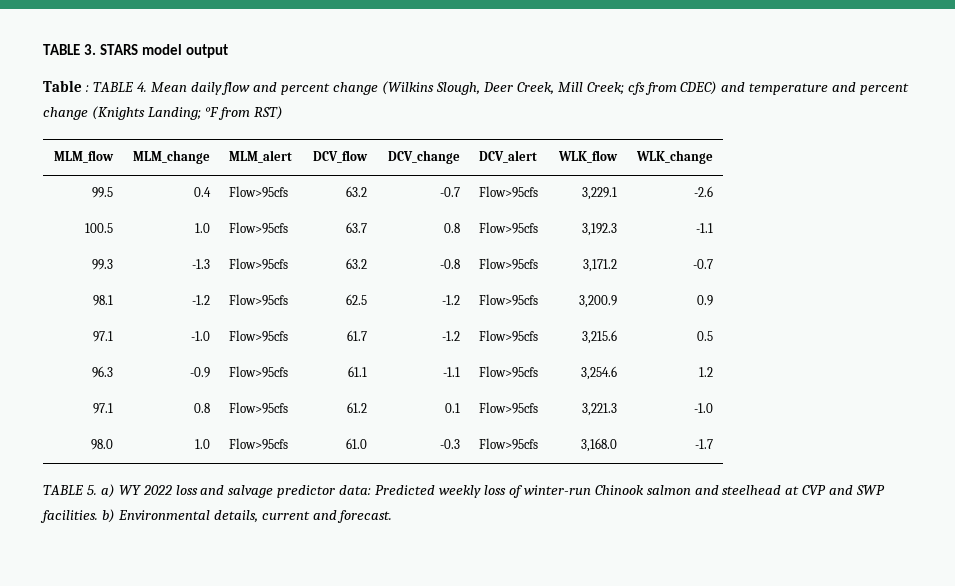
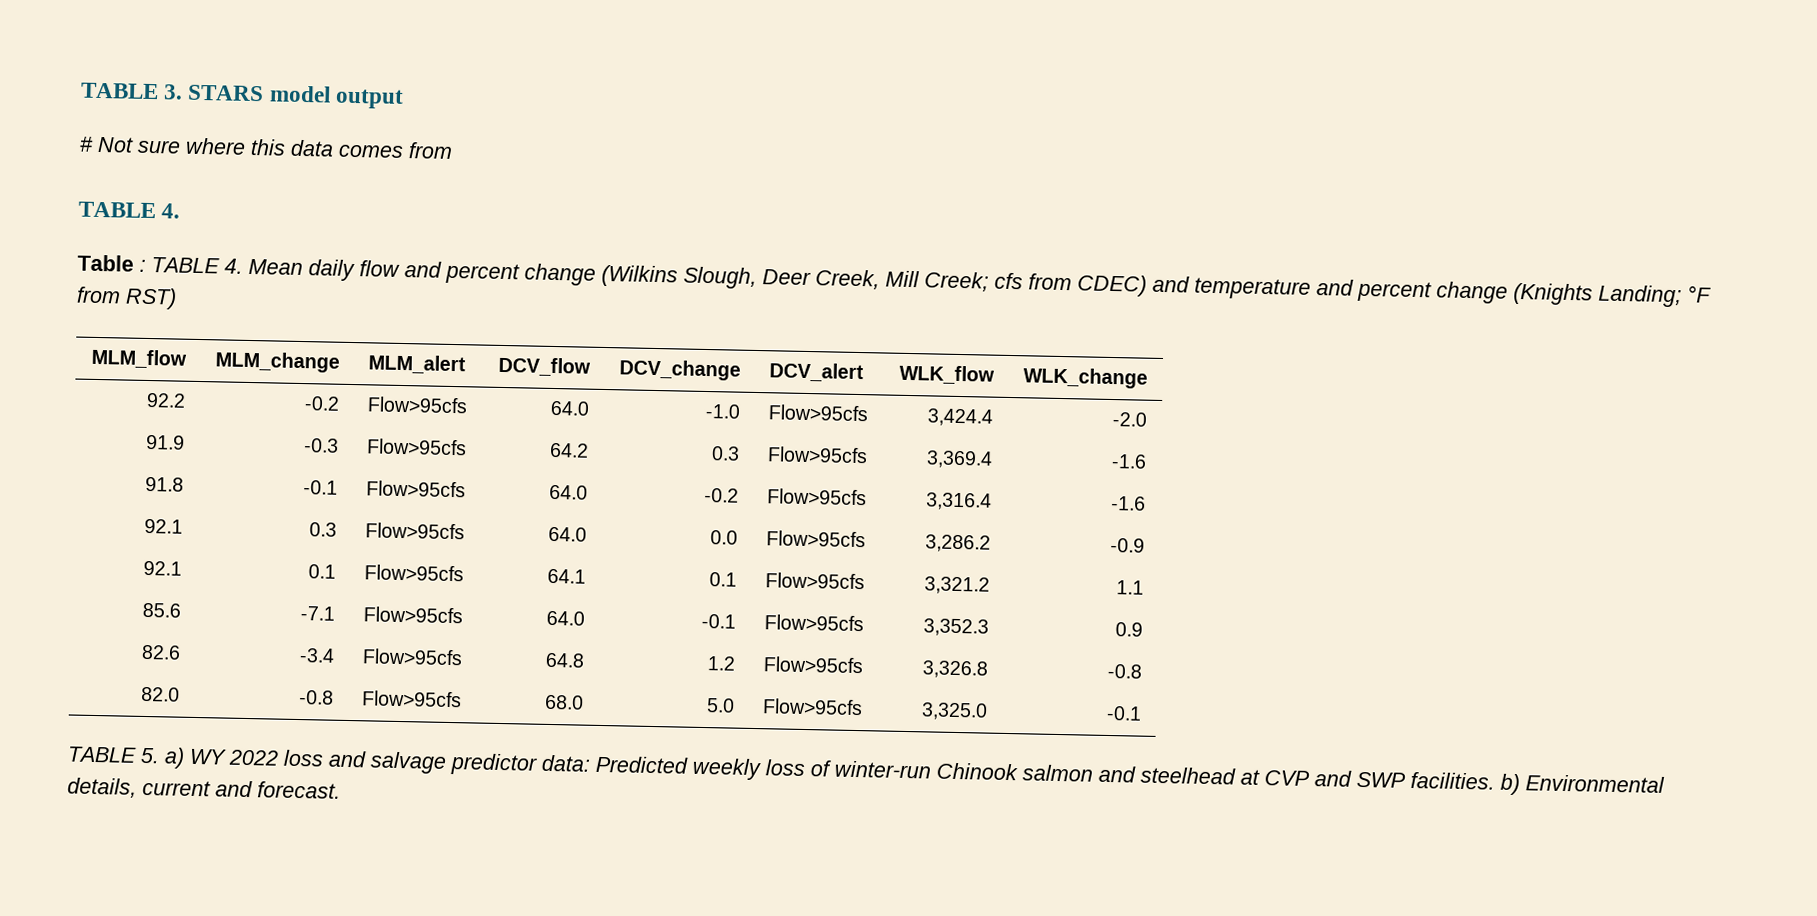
+ # Not sure where this data comes from
+ TABLE 4.
- 99.5 | 0.4 | Flow>95cfs | 63.2 | -0.7 | Flow>95cfs | 3,229.1 | -2.6
- 100.5 | 1.0 | Flow>95cfs | 63.7 | 0.8 | Flow>95cfs | 3,192.3 | -1.1
- 99.3 | -1.3 | Flow>95cfs | 63.2 | -0.8 | Flow>95cfs | 3,171.2 | -0.7
- 98.1 | -1.2 | Flow>95cfs | 62.5 | -1.2 | Flow>95cfs | 3,200.9 | 0.9
- 97.1 | -1.0 | Flow>95cfs | 61.7 | -1.2 | Flow>95cfs | 3,215.6 | 0.5
- 96.3 | -0.9 | Flow>95cfs | 61.1 | -1.1 | Flow>95cfs | 3,254.6 | 1.2
- 97.1 | 0.8 | Flow>95cfs | 61.2 | 0.1 | Flow>95cfs | 3,221.3 | -1.0
- 98.0 | 1.0 | Flow>95cfs | 61.0 | -0.3 | Flow>95cfs | 3,168.0 | -1.7
+ 92.2 | -0.2 | Flow>95cfs | 64.0 | -1.0 | Flow>95cfs | 3,424.4 | -2.0
+ 91.9 | -0.3 | Flow>95cfs | 64.2 | 0.3 | Flow>95cfs | 3,369.4 | -1.6
+ 91.8 | -0.1 | Flow>95cfs | 64.0 | -0.2 | Flow>95cfs | 3,316.4 | -1.6
+ 92.1 | 0.3 | Flow>95cfs | 64.0 | 0.0 | Flow>95cfs | 3,286.2 | -0.9
+ 92.1 | 0.1 | Flow>95cfs | 64.1 | 0.1 | Flow>95cfs | 3,321.2 | 1.1
+ 85.6 | -7.1 | Flow>95cfs | 64.0 | -0.1 | Flow>95cfs | 3,352.3 | 0.9
+ 82.6 | -3.4 | Flow>95cfs | 64.8 | 1.2 | Flow>95cfs | 3,326.8 | -0.8
+ 82.0 | -0.8 | Flow>95cfs | 68.0 | 5.0 | Flow>95cfs | 3,325.0 | -0.1

